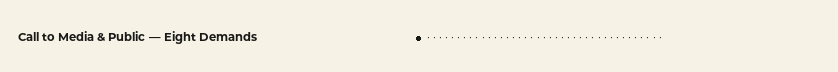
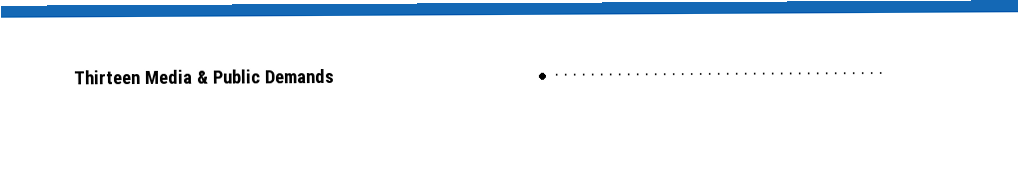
- Call to Media & Public — Eight Demands
+ Thirteen Media & Public Demands
- · · · · · · · · · · · · · · · · · · · · · · · · · · · · · · · · · · · · · · ·
+ · · · · · · · · · · · · · · · · · · · · · · · · · · · · · · · · · · · · ·

